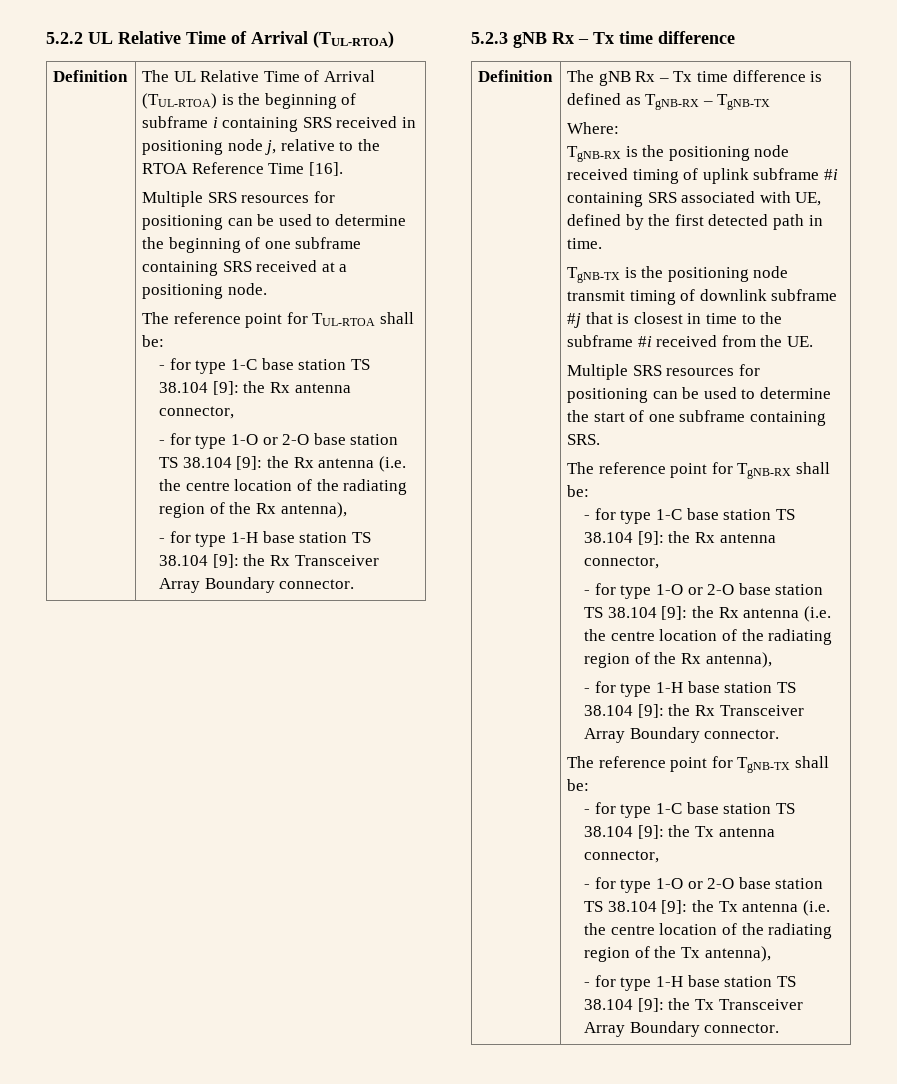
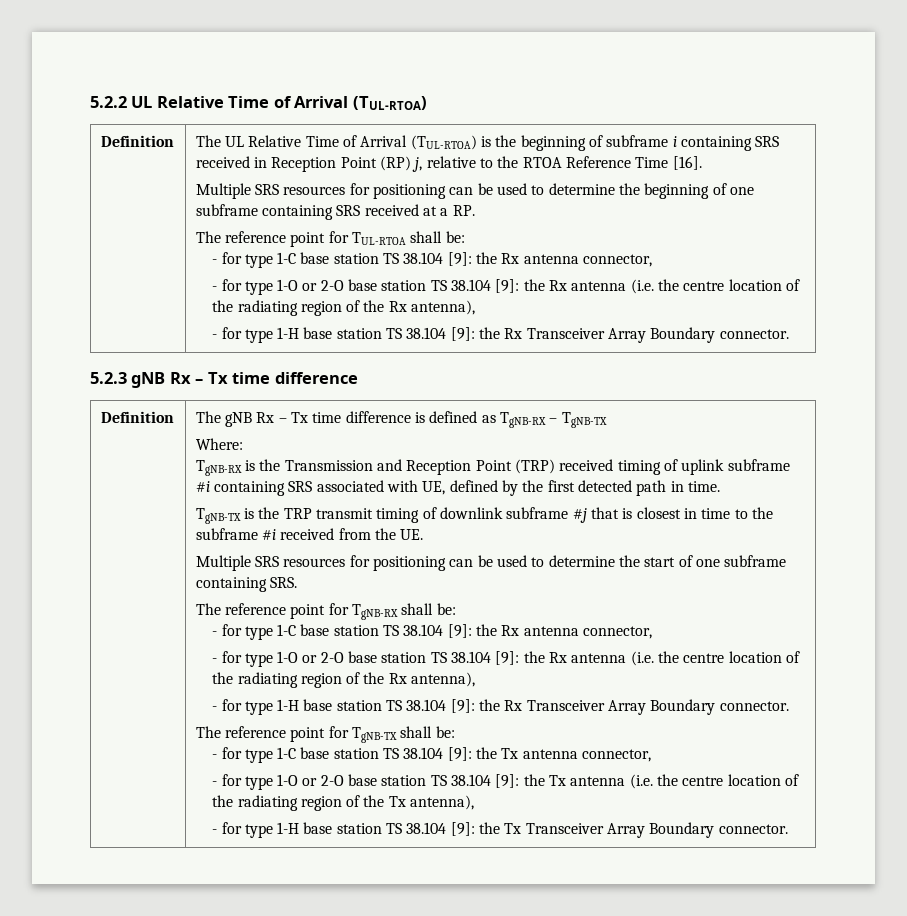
- The UL Relative Time of Arrival (TUL-RTOA) is the beginning of subframe i containing SRS received in positioning node j, relative to the RTOA Reference Time [16].
+ The UL Relative Time of Arrival (TUL-RTOA) is the beginning of subframe i containing SRS received in Reception Point (RP) j, relative to the RTOA Reference Time [16].
- Multiple SRS resources for positioning can be used to determine the beginning of one subframe containing SRS received at a positioning node.
+ Multiple SRS resources for positioning can be used to determine the beginning of one subframe containing SRS received at a RP.
- TgNB-RX is the positioning node received timing of uplink subframe #i containing SRS associated with UE, defined by the first detected path in time.
+ TgNB-RX is the Transmission and Reception Point (TRP) received timing of uplink subframe #i containing SRS associated with UE, defined by the first detected path in time.
- TgNB-TX is the positioning node transmit timing of downlink subframe #j that is closest in time to the subframe #i received from the UE.
+ TgNB-TX is the TRP transmit timing of downlink subframe #j that is closest in time to the subframe #i received from the UE.

